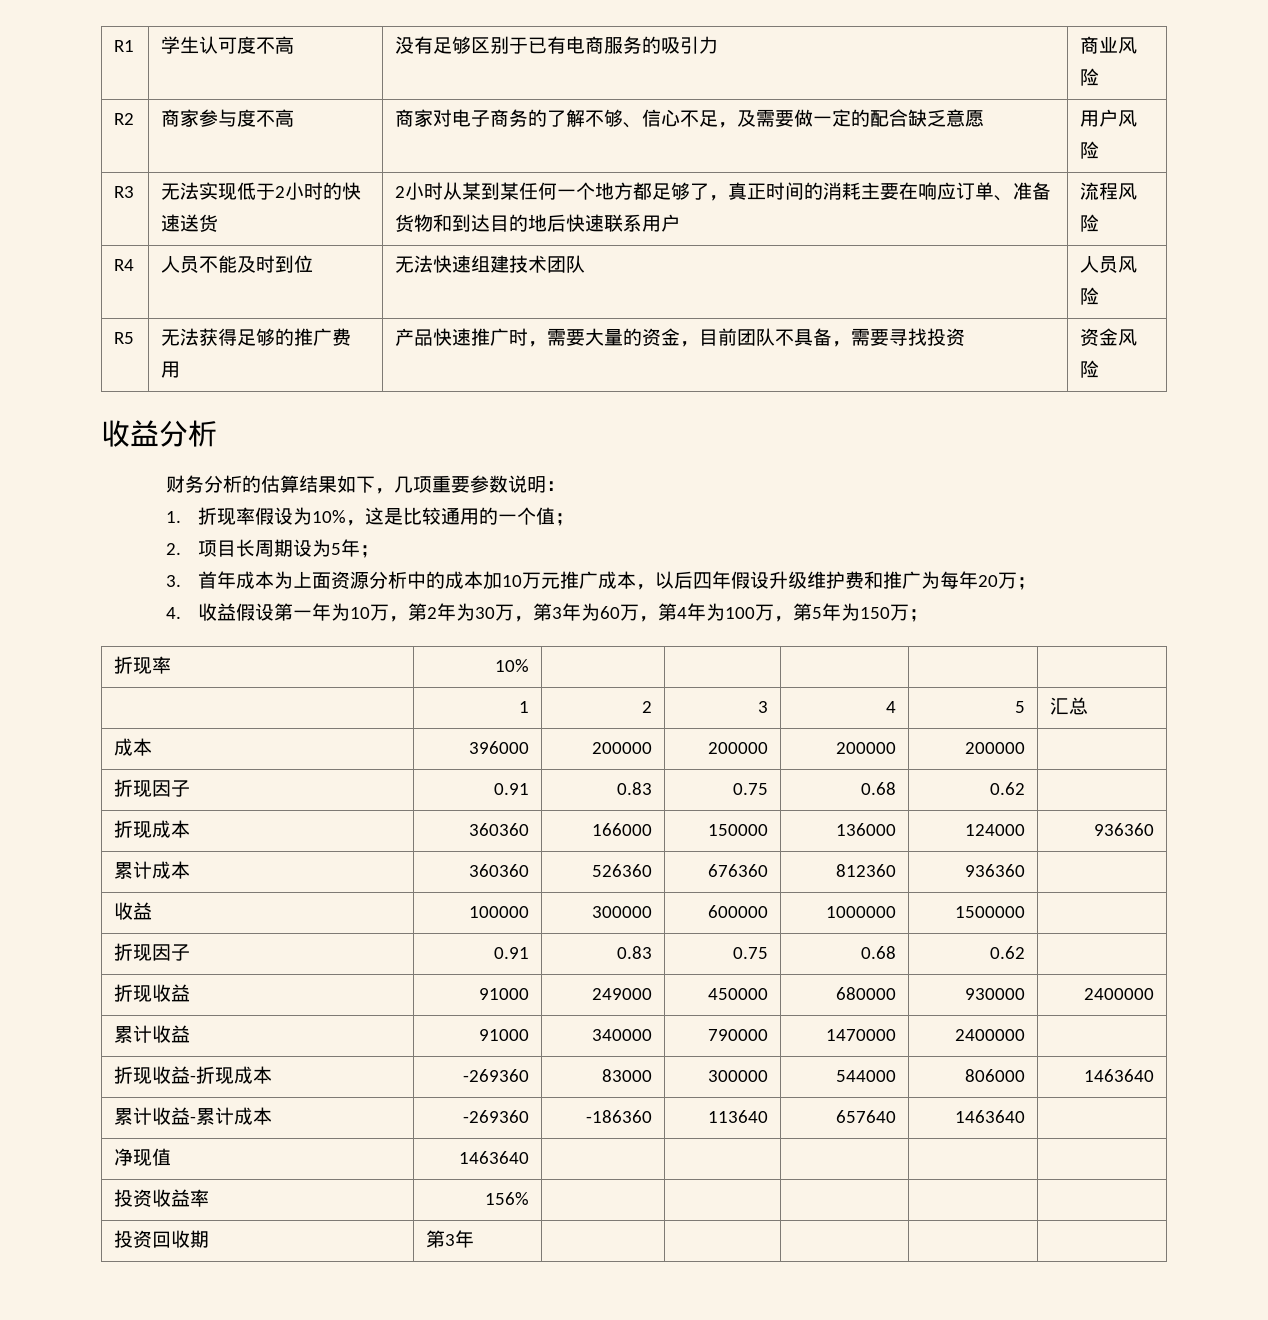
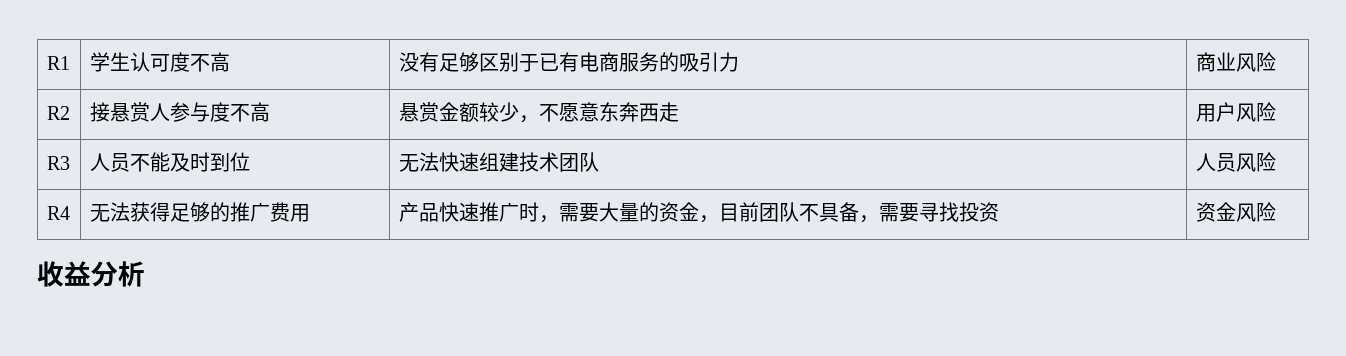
- R2 | 商家参与度不高 | 商家对电子商务的了解不够、信心不足，及需要做一定的配合缺乏意愿 | 用户风险
- R3 | 无法实现低于2小时的快速送货 | 2小时从某到某任何一个地方都足够了，真正时间的消耗主要在响应订单、准备货物和到达目的地后快速联系用户 | 流程风险
- R4 | 人员不能及时到位 | 无法快速组建技术团队 | 人员风险
+ R2 | 接悬赏人参与度不高 | 悬赏金额较少，不愿意东奔西走 | 用户风险
+ R3 | 人员不能及时到位 | 无法快速组建技术团队 | 人员风险
- R5 | 无法获得足够的推广费用 | 产品快速推广时，需要大量的资金，目前团队不具备，需要寻找投资 | 资金风险
+ R4 | 无法获得足够的推广费用 | 产品快速推广时，需要大量的资金，目前团队不具备，需要寻找投资 | 资金风险
- 财务分析的估算结果如下，几项重要参数说明：
- 1.折现率假设为10%，这是比较通用的一个值；
- 2.项目长周期设为5年；
- 3.首年成本为上面资源分析中的成本加10万元推广成本，以后四年假设升级维护费和推广为每年20万；
- 4.收益假设第一年为10万，第2年为30万，第3年为60万，第4年为100万，第5年为150万；
- 折现率 | 10% | | | | |
- | 1 | 2 | 3 | 4 | 5 | 汇总
- 成本 | 396000 | 200000 | 200000 | 200000 | 200000 |
- 折现因子 | 0.91 | 0.83 | 0.75 | 0.68 | 0.62 |
- 折现成本 | 360360 | 166000 | 150000 | 136000 | 124000 | 936360
- 累计成本 | 360360 | 526360 | 676360 | 812360 | 936360 |
- 收益 | 100000 | 300000 | 600000 | 1000000 | 1500000 |
- 折现因子 | 0.91 | 0.83 | 0.75 | 0.68 | 0.62 |
- 折现收益 | 91000 | 249000 | 450000 | 680000 | 930000 | 2400000
- 累计收益 | 91000 | 340000 | 790000 | 1470000 | 2400000 |
- 折现收益-折现成本 | -269360 | 83000 | 300000 | 544000 | 806000 | 1463640
- 累计收益-累计成本 | -269360 | -186360 | 113640 | 657640 | 1463640 |
- 净现值 | 1463640 | | | | |
- 投资收益率 | 156% | | | | |
- 投资回收期 | 第3年 | | | | |

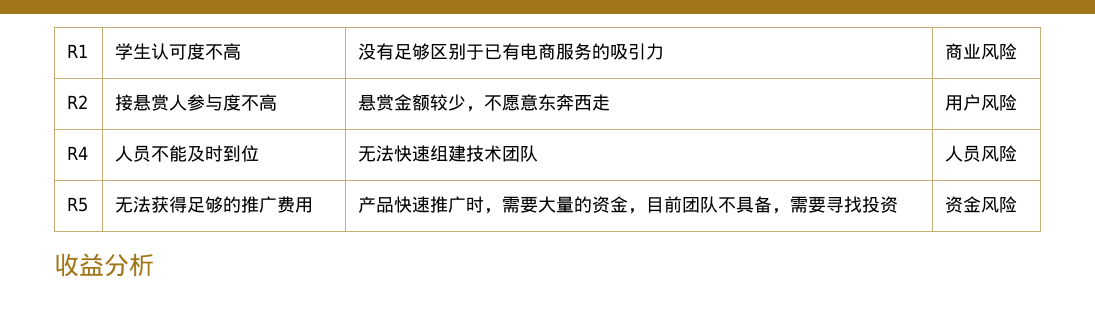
- R3 | 人员不能及时到位 | 无法快速组建技术团队 | 人员风险
+ R4 | 人员不能及时到位 | 无法快速组建技术团队 | 人员风险
- R4 | 无法获得足够的推广费用 | 产品快速推广时，需要大量的资金，目前团队不具备，需要寻找投资 | 资金风险
+ R5 | 无法获得足够的推广费用 | 产品快速推广时，需要大量的资金，目前团队不具备，需要寻找投资 | 资金风险

